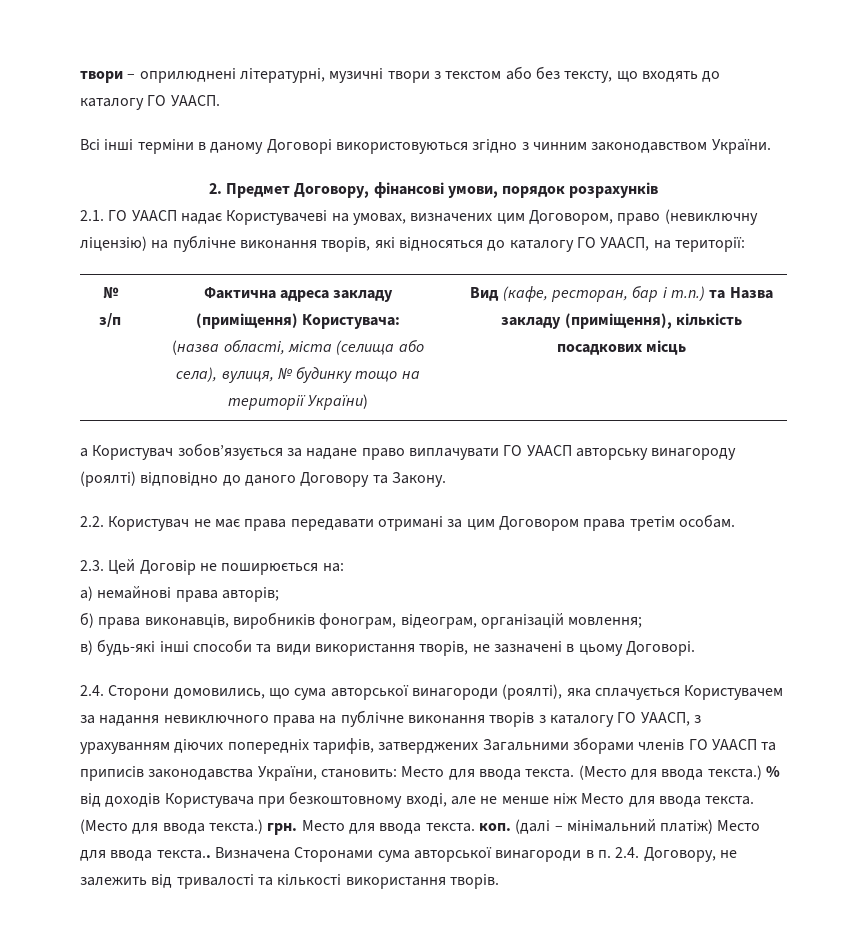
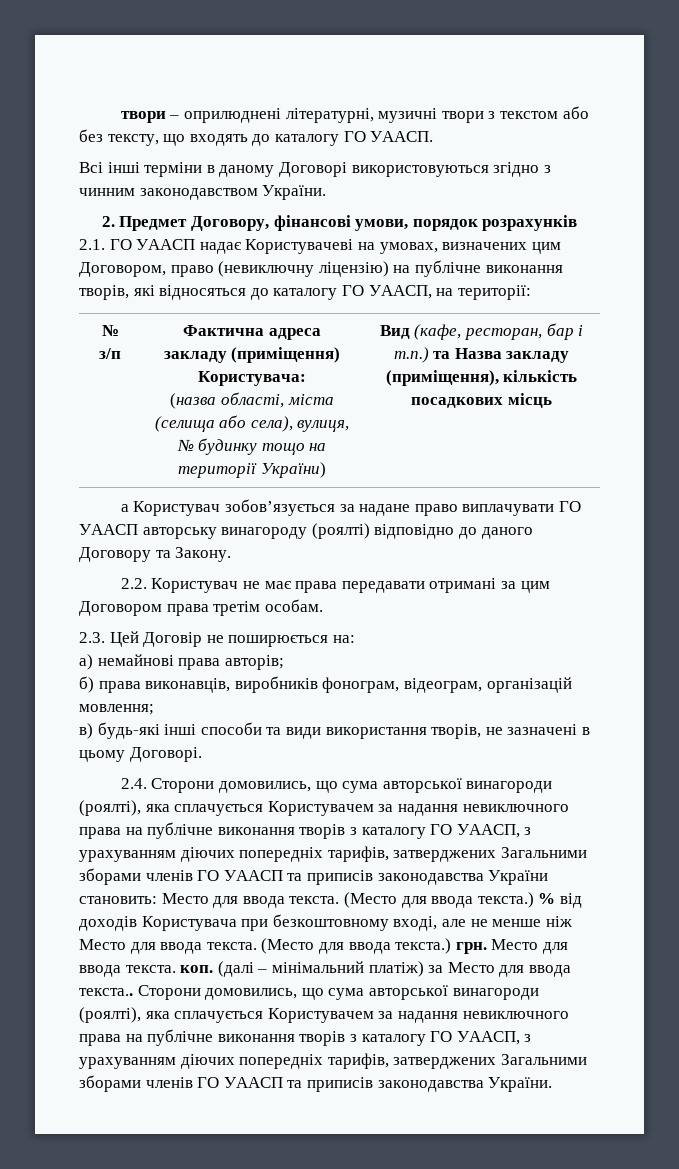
- 2.4. Сторони домовились, що сума авторської винагороди (роялті), яка сплачується Користувачем за надання невиключного права на публічне виконання творів з каталогу ГО УААСП, з урахуванням діючих попередніх тарифів, затверджених Загальними зборами членів ГО УААСП та приписів законодавства України, становить: Место для ввода текста.
+ 2.4. Сторони домовились, що сума авторської винагороди (роялті), яка сплачується Користувачем за надання невиключного права на публічне виконання творів з каталогу ГО УААСП, з урахуванням діючих попередніх тарифів, затверджених Загальними зборами членів ГО УААСП та приписів законодавства України становить: Место для ввода текста.
- (далі – мінімальний платіж) Место для ввода текста..
+ (далі – мінімальний платіж) за Место для ввода текста..
- Визначена Сторонами сума авторської винагороди в п. 2.4. Договору, не залежить від тривалості та кількості використання творів.
+ Сторони домовились, що сума авторської винагороди (роялті), яка сплачується Користувачем за надання невиключного права на публічне виконання творів з каталогу ГО УААСП, з урахуванням діючих попередніх тарифів, затверджених Загальними зборами членів ГО УААСП та приписів законодавства України.

